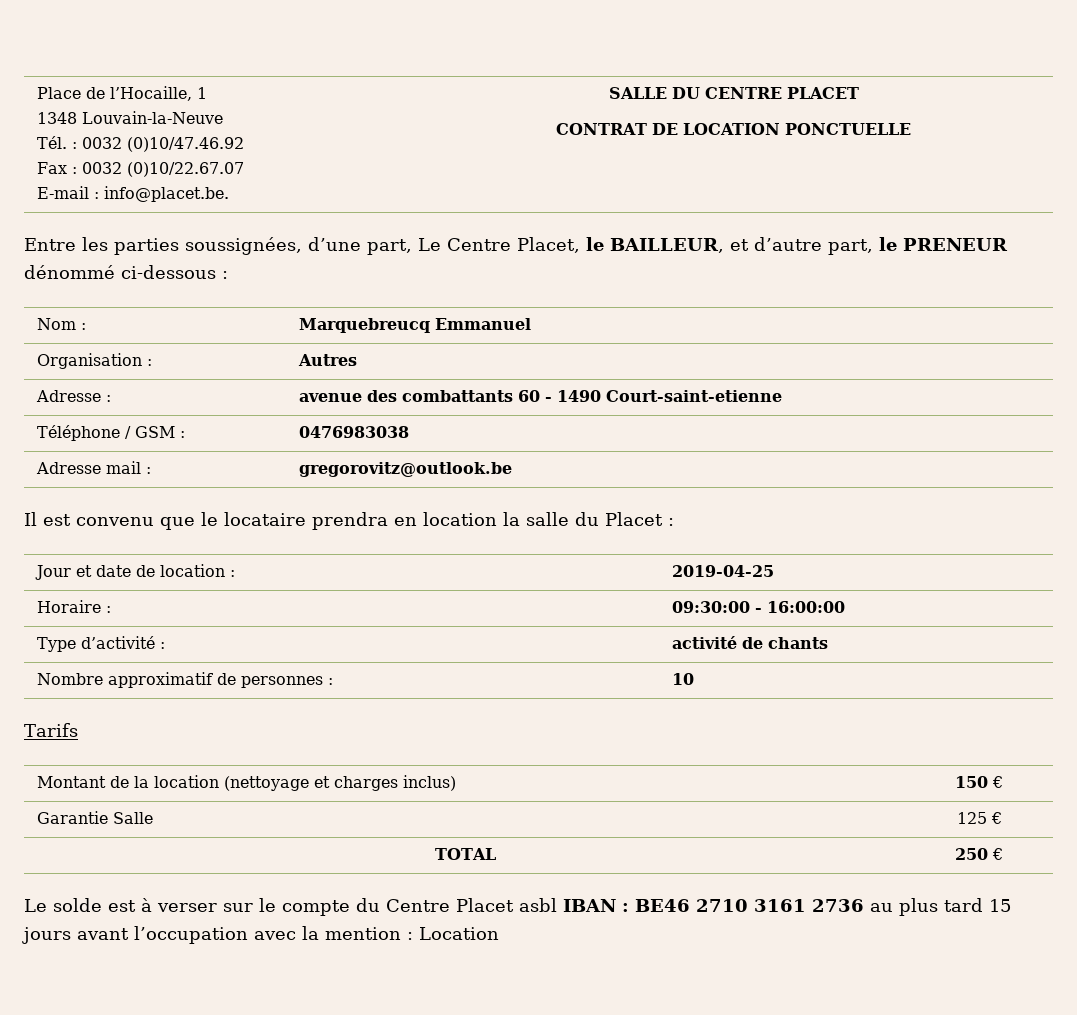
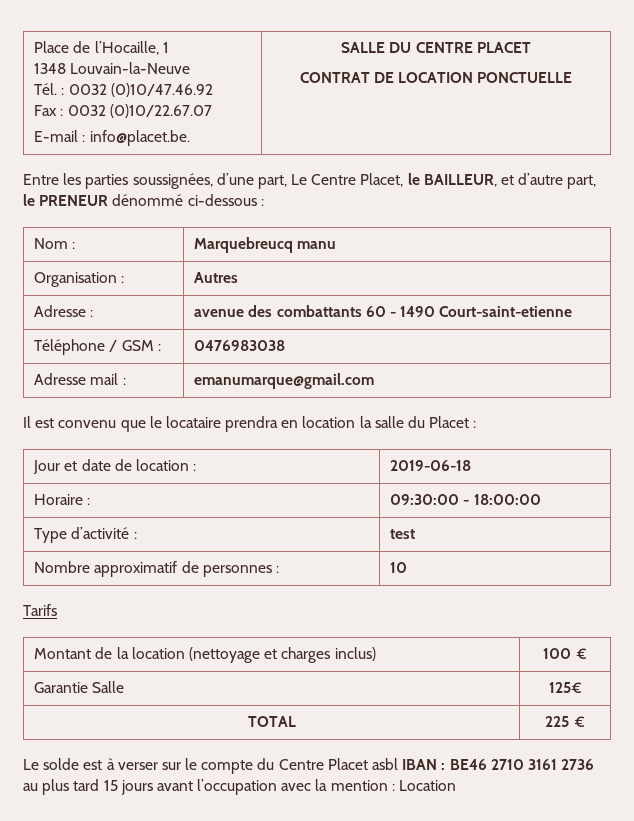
- Nom : | Marquebreucq Emmanuel
+ Nom : | Marquebreucq manu
- Adresse mail : | gregorovitz@outlook.be
+ Adresse mail : | emanumarque@gmail.com
- Jour et date de location : | 2019-04-25
+ Jour et date de location : | 2019-06-18
- Horaire : | 09:30:00 - 16:00:00
+ Horaire : | 09:30:00 - 18:00:00
- Type d’activité : | activité de chants
+ Type d’activité : | test
- Montant de la location (nettoyage et charges inclus) | 150 €
+ Montant de la location (nettoyage et charges inclus) | 100 €
- Garantie Salle | 125 €
+ Garantie Salle | 125€
- TOTAL | 250 €
+ TOTAL | 225 €

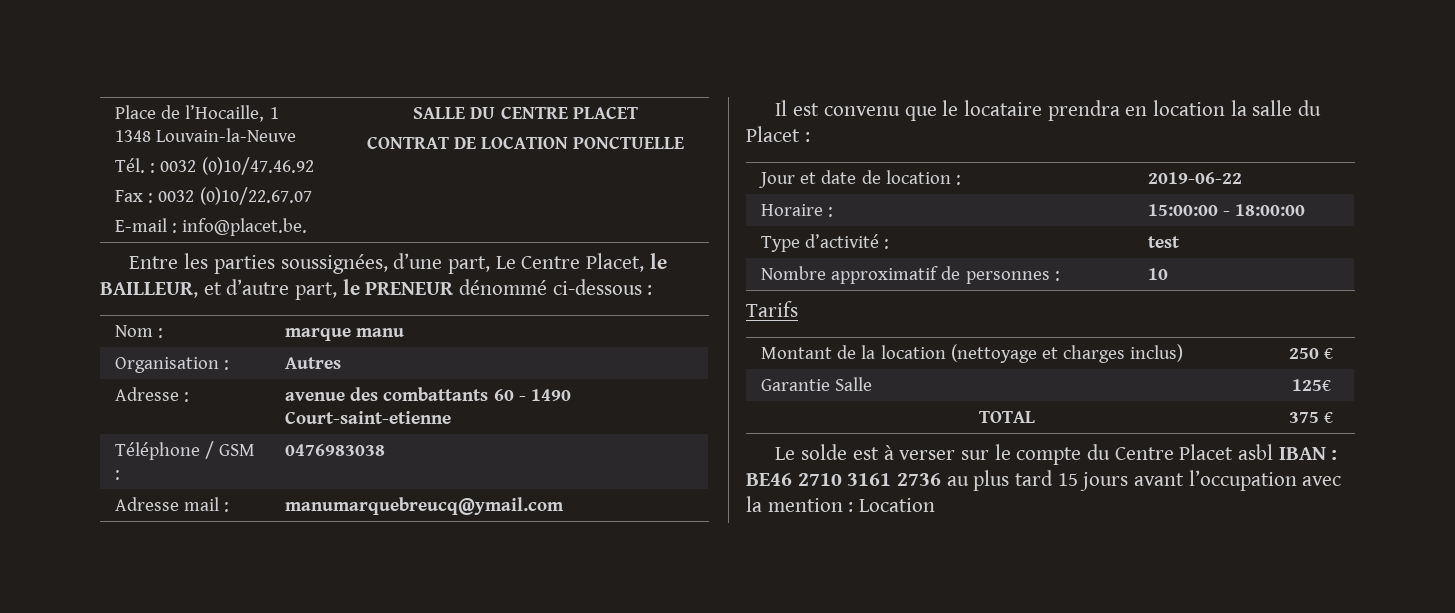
- Nom : | Marquebreucq manu
+ Nom : | marque manu
- Adresse mail : | emanumarque@gmail.com
+ Adresse mail : | manumarquebreucq@ymail.com
- Jour et date de location : | 2019-06-18
+ Jour et date de location : | 2019-06-22
- Horaire : | 09:30:00 - 18:00:00
+ Horaire : | 15:00:00 - 18:00:00
- Montant de la location (nettoyage et charges inclus) | 100 €
+ Montant de la location (nettoyage et charges inclus) | 250 €
- TOTAL | 225 €
+ TOTAL | 375 €

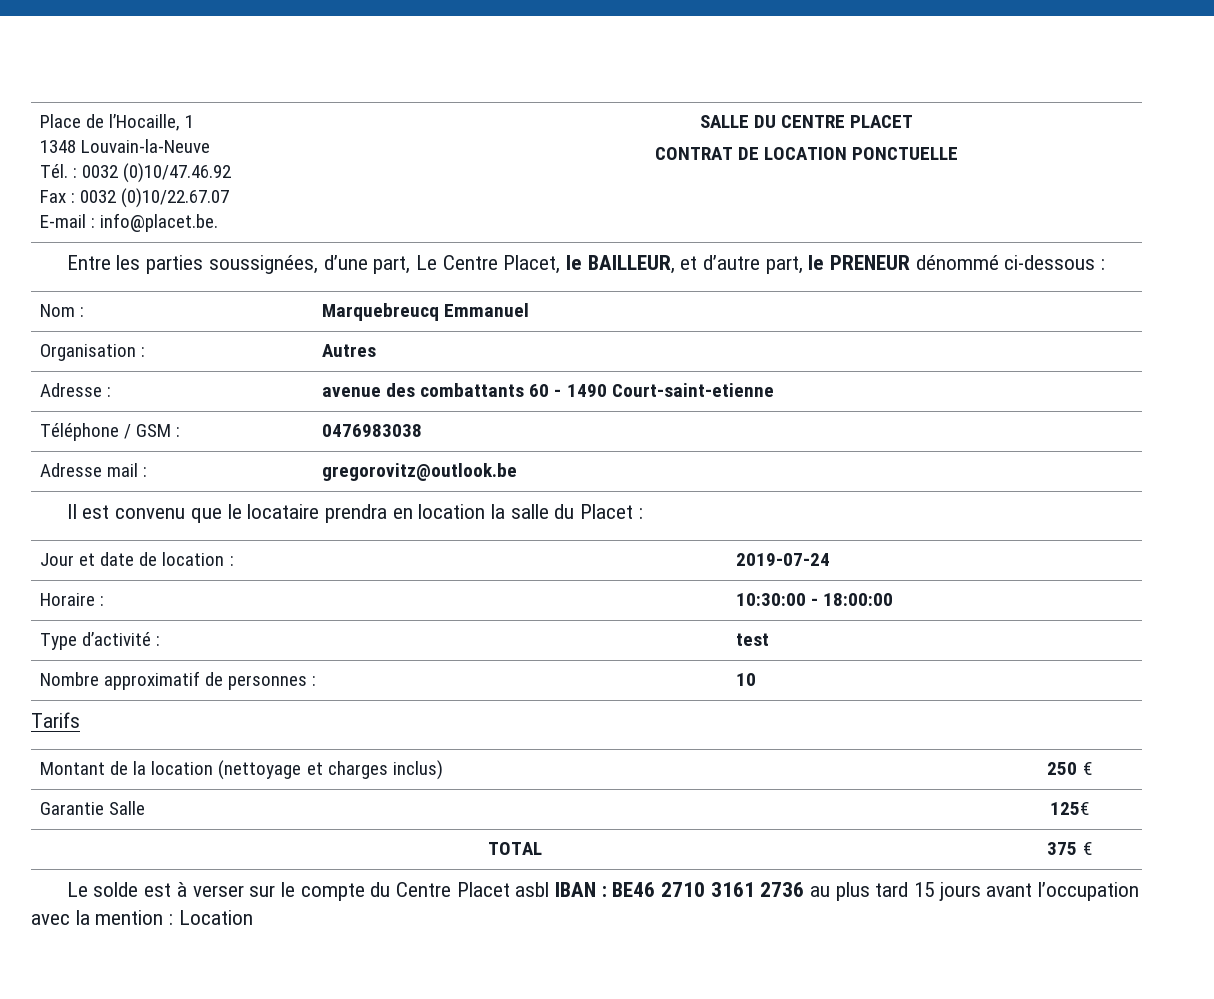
- Nom : | marque manu
+ Nom : | Marquebreucq Emmanuel
- Adresse mail : | manumarquebreucq@ymail.com
+ Adresse mail : | gregorovitz@outlook.be
- Jour et date de location : | 2019-06-22
+ Jour et date de location : | 2019-07-24
- Horaire : | 15:00:00 - 18:00:00
+ Horaire : | 10:30:00 - 18:00:00

